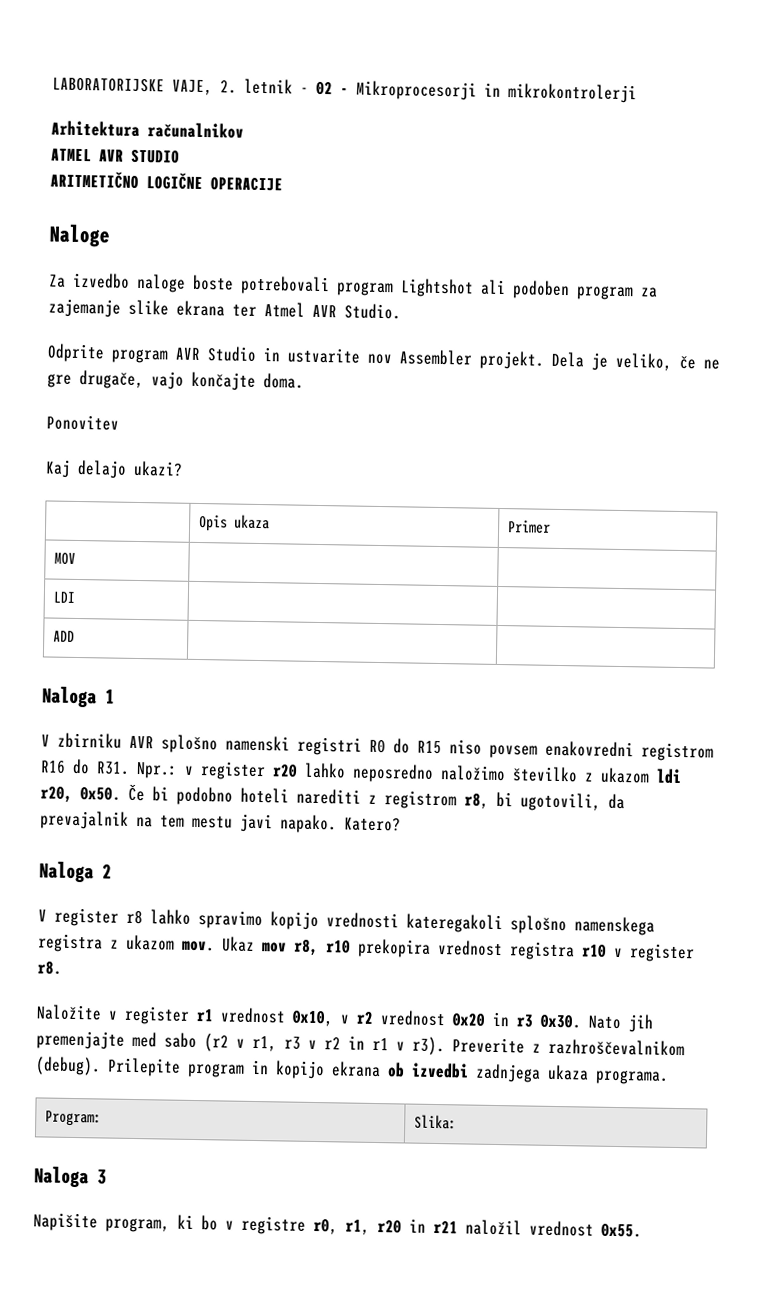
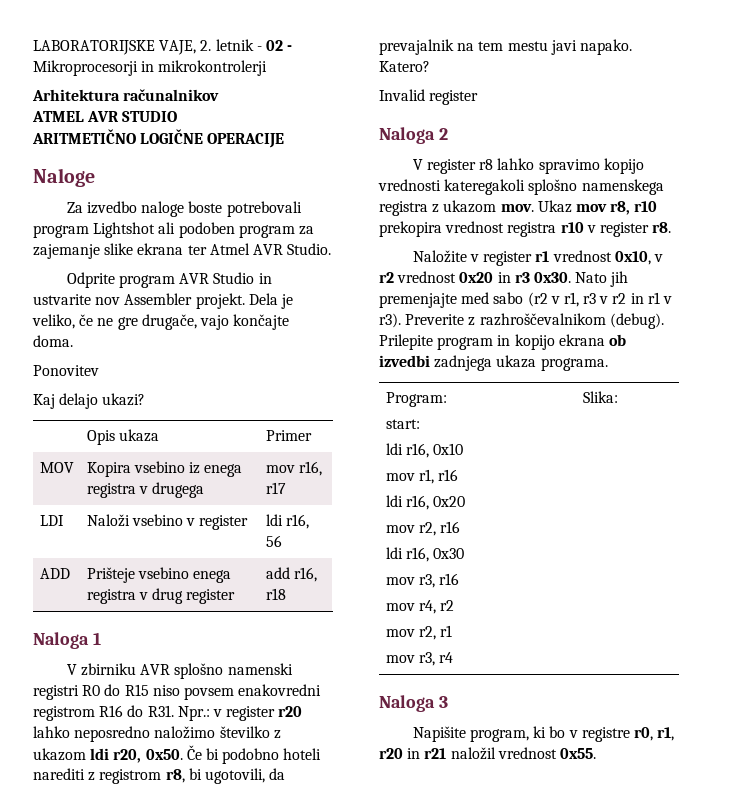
- MOV | |
- LDI | |
- ADD | |
+ MOV | Kopira vsebino iz enega registra v drugega | mov r16, r17
+ LDI | Naloži vsebino v register | ldi r16, 56
+ ADD | Prišteje vsebino enega registra v drug register | add r16, r18
+ Invalid register
- Program: | Slika:
+ Program:
+ start:
+ ldi r16, 0x10
+ mov r1, r16
+ ldi r16, 0x20
+ mov r2, r16
+ ldi r16, 0x30
+ mov r3, r16
+ mov r4, r2
+ mov r2, r1
+ mov r3, r4 | Slika:

